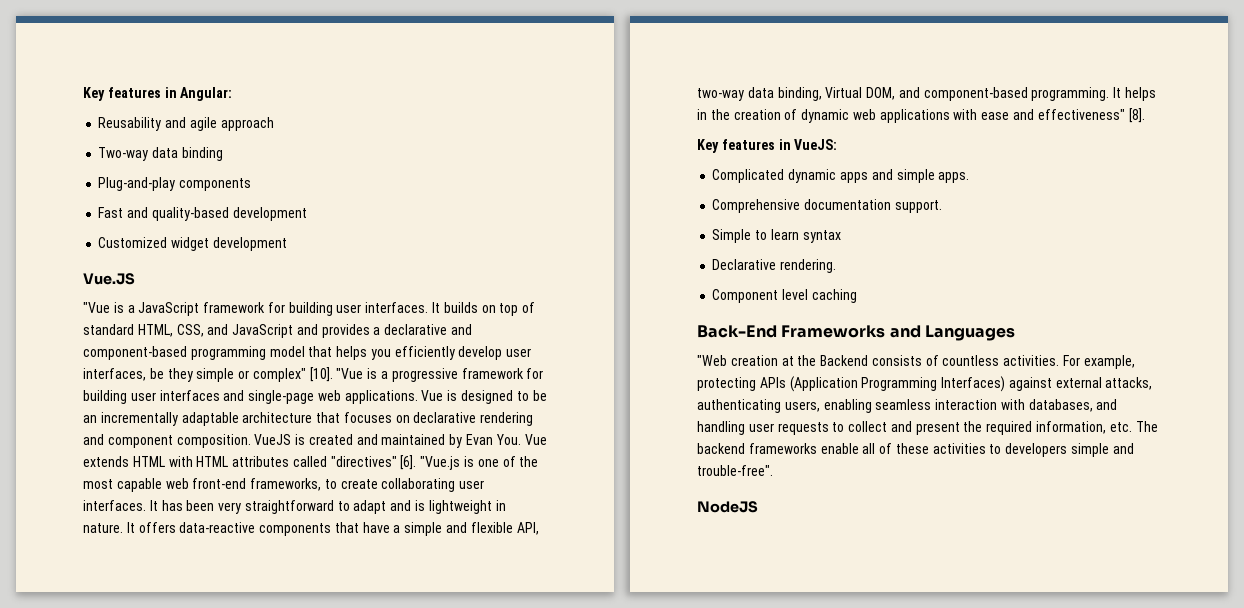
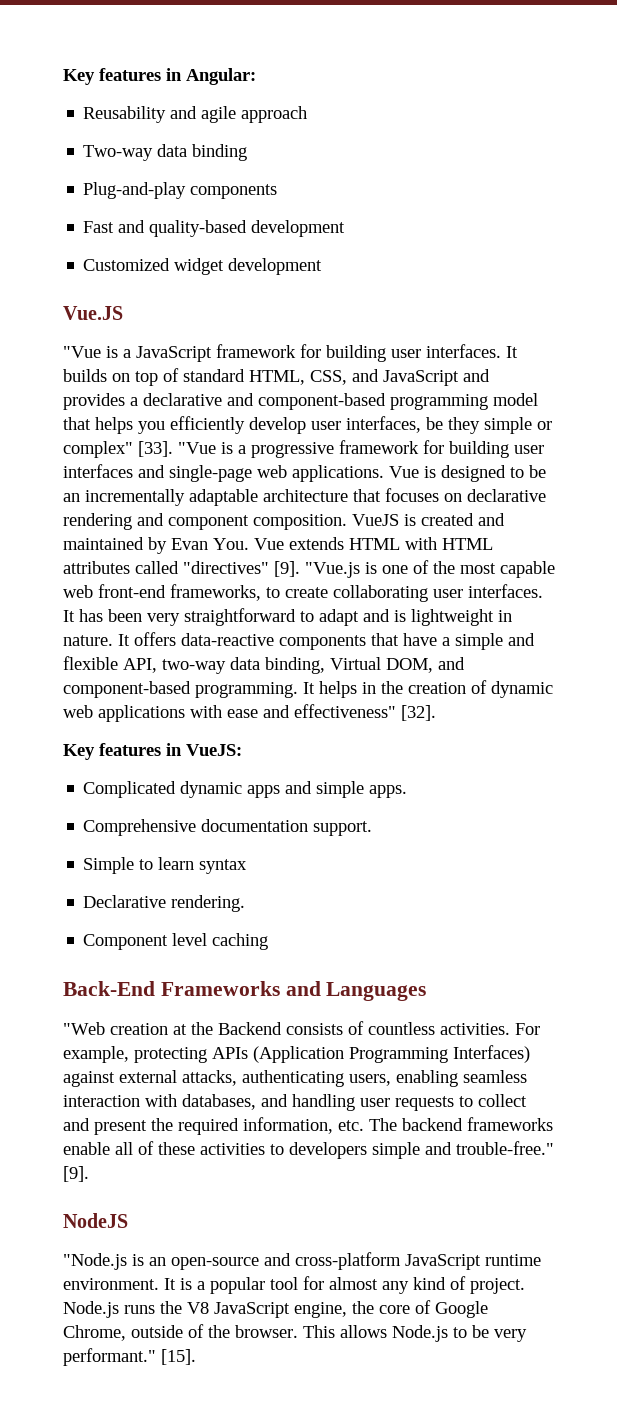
- It builds on top of standard HTML, CSS, and JavaScript and provides a declarative and component-based programming model that helps you efficiently develop user interfaces, be they simple or complex" [10].
+ It builds on top of standard HTML, CSS, and JavaScript and provides a declarative and component-based programming model that helps you efficiently develop user interfaces, be they simple or complex" [33].
- VueJS is created and maintained by Evan You. Vue extends HTML with HTML attributes called "directives" [6].
+ VueJS is created and maintained by Evan You. Vue extends HTML with HTML attributes called "directives" [9].
- It helps in the creation of dynamic web applications with ease and effectiveness" [8].
+ It helps in the creation of dynamic web applications with ease and effectiveness" [32].
- For example, protecting APIs (Application Programming Interfaces) against external attacks, authenticating users, enabling seamless interaction with databases, and handling user requests to collect and present the required information, etc. The backend frameworks enable all of these activities to developers simple and trouble-free".
+ For example, protecting APIs (Application Programming Interfaces) against external attacks, authenticating users, enabling seamless interaction with databases, and handling user requests to collect and present the required information, etc. The backend frameworks enable all of these activities to developers simple and trouble-free." [9].
+ "Node.js is an open-source and cross-platform JavaScript runtime environment. It is a popular tool for almost any kind of project. Node.js runs the V8 JavaScript engine, the core of Google Chrome, outside of the browser. This allows Node.js to be very performant." [15].

